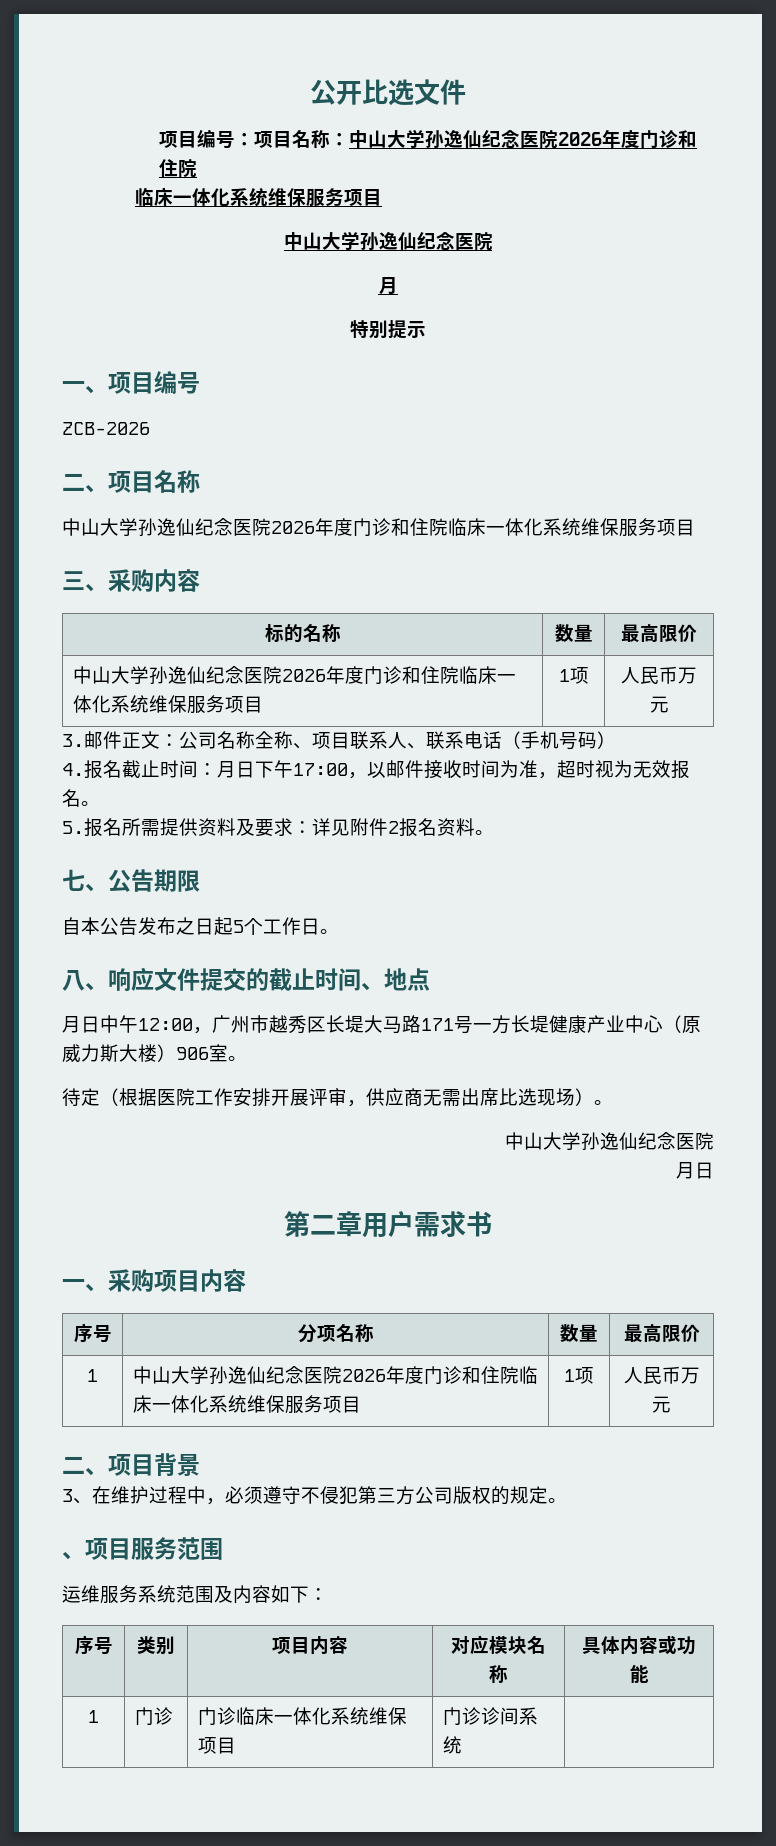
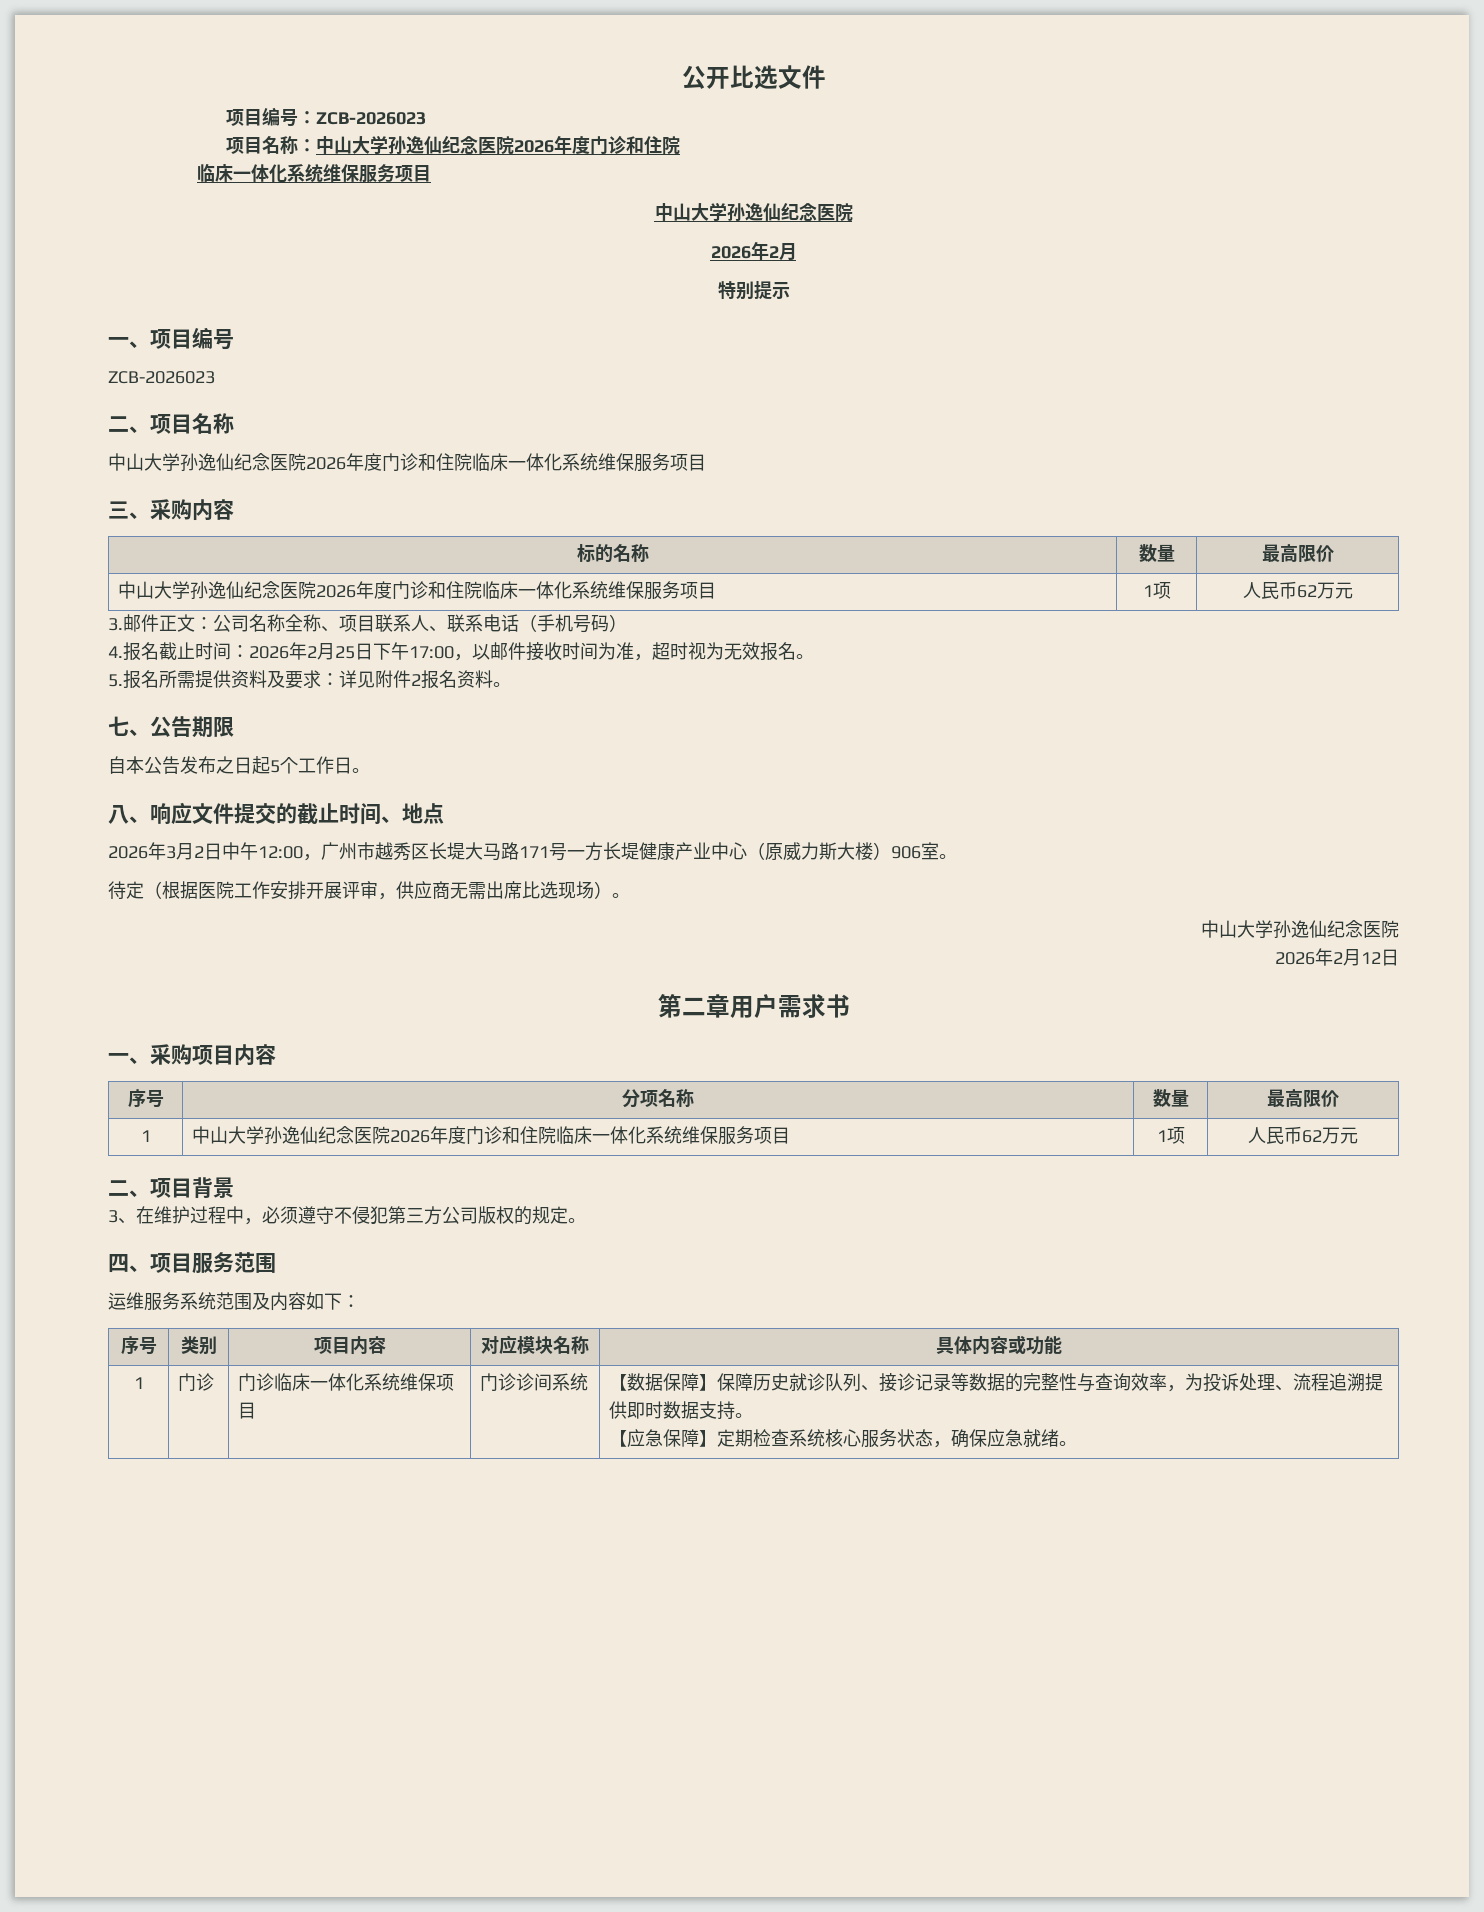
- 项目编号：项目名称：中山大学孙逸仙纪念医院2026年度门诊和住院
+ 项目编号：ZCB-2026023
+ 项目名称：中山大学孙逸仙纪念医院2026年度门诊和住院
  临床一体化系统维保服务项目
  中山大学孙逸仙纪念医院
- 月
+ 2026年2月
  一、项目编号
- ZCB-2026
+ ZCB-2026023
  标的名称 | 数量 | 最高限价
- 中山大学孙逸仙纪念医院2026年度门诊和住院临床一体化系统维保服务项目 | 1项 | 人民币万元
+ 中山大学孙逸仙纪念医院2026年度门诊和住院临床一体化系统维保服务项目 | 1项 | 人民币62万元
- 4.报名截止时间：月日下午17:00，以邮件接收时间为准，超时视为无效报名。
+ 4.报名截止时间：2026年2月25日下午17:00，以邮件接收时间为准，超时视为无效报名。
- 月日中午12:00，广州市越秀区长堤大马路171号一方长堤健康产业中心（原威力斯大楼）906室。
+ 2026年3月2日中午12:00，广州市越秀区长堤大马路171号一方长堤健康产业中心（原威力斯大楼）906室。
  待定（根据医院工作安排开展评审，供应商无需出席比选现场）。
  中山大学孙逸仙纪念医院
- 月日
+ 2026年2月12日
- 1 | 中山大学孙逸仙纪念医院2026年度门诊和住院临床一体化系统维保服务项目 | 1项 | 人民币万元
+ 1 | 中山大学孙逸仙纪念医院2026年度门诊和住院临床一体化系统维保服务项目 | 1项 | 人民币62万元
- 、项目服务范围
+ 四、项目服务范围
+ 【数据保障】保障历史就诊队列、接诊记录等数据的完整性与查询效率，为投诉处理、流程追溯提供即时数据支持。
+ 【应急保障】定期检查系统核心服务状态，确保应急就绪。

